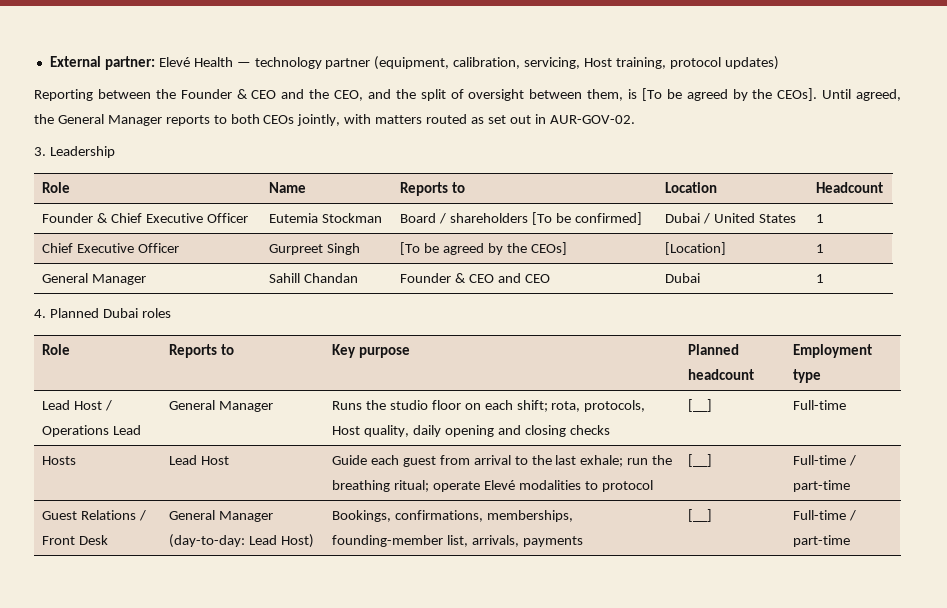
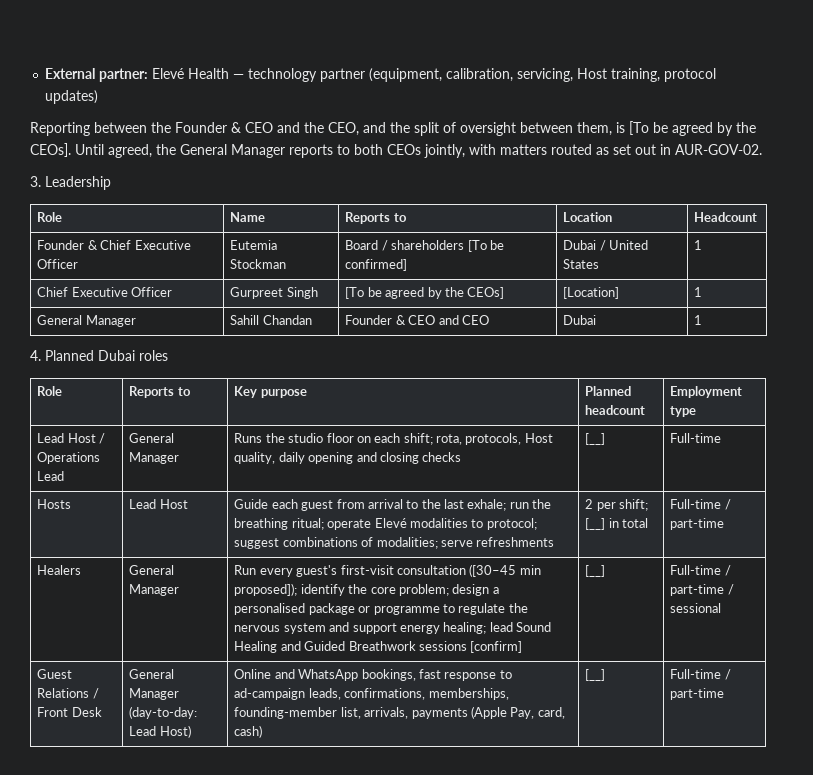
- Hosts | Lead Host | Guide each guest from arrival to the last exhale; run the breathing ritual; operate Elevé modalities to protocol | [__] | Full-time / part-time
+ Hosts | Lead Host | Guide each guest from arrival to the last exhale; run the breathing ritual; operate Elevé modalities to protocol; suggest combinations of modalities; serve refreshments | 2 per shift; [__] in total | Full-time / part-time
+ Healers | General Manager | Run every guest's first-visit consultation ([30–45 min proposed]); identify the core problem; design a personalised package or programme to regulate the nervous system and support energy healing; lead Sound Healing and Guided Breathwork sessions [confirm] | [__] | Full-time / part-time / sessional
- Guest Relations / Front Desk | General Manager (day-to-day: Lead Host) | Bookings, confirmations, memberships, founding-member list, arrivals, payments | [__] | Full-time / part-time
+ Guest Relations / Front Desk | General Manager (day-to-day: Lead Host) | Online and WhatsApp bookings, fast response to ad-campaign leads, confirmations, memberships, founding-member list, arrivals, payments (Apple Pay, card, cash) | [__] | Full-time / part-time

